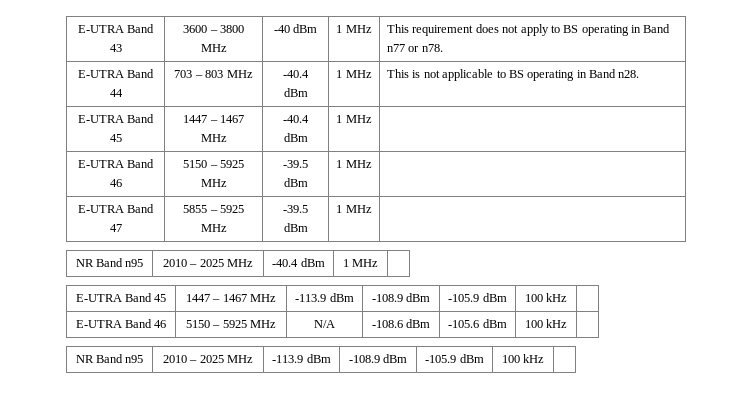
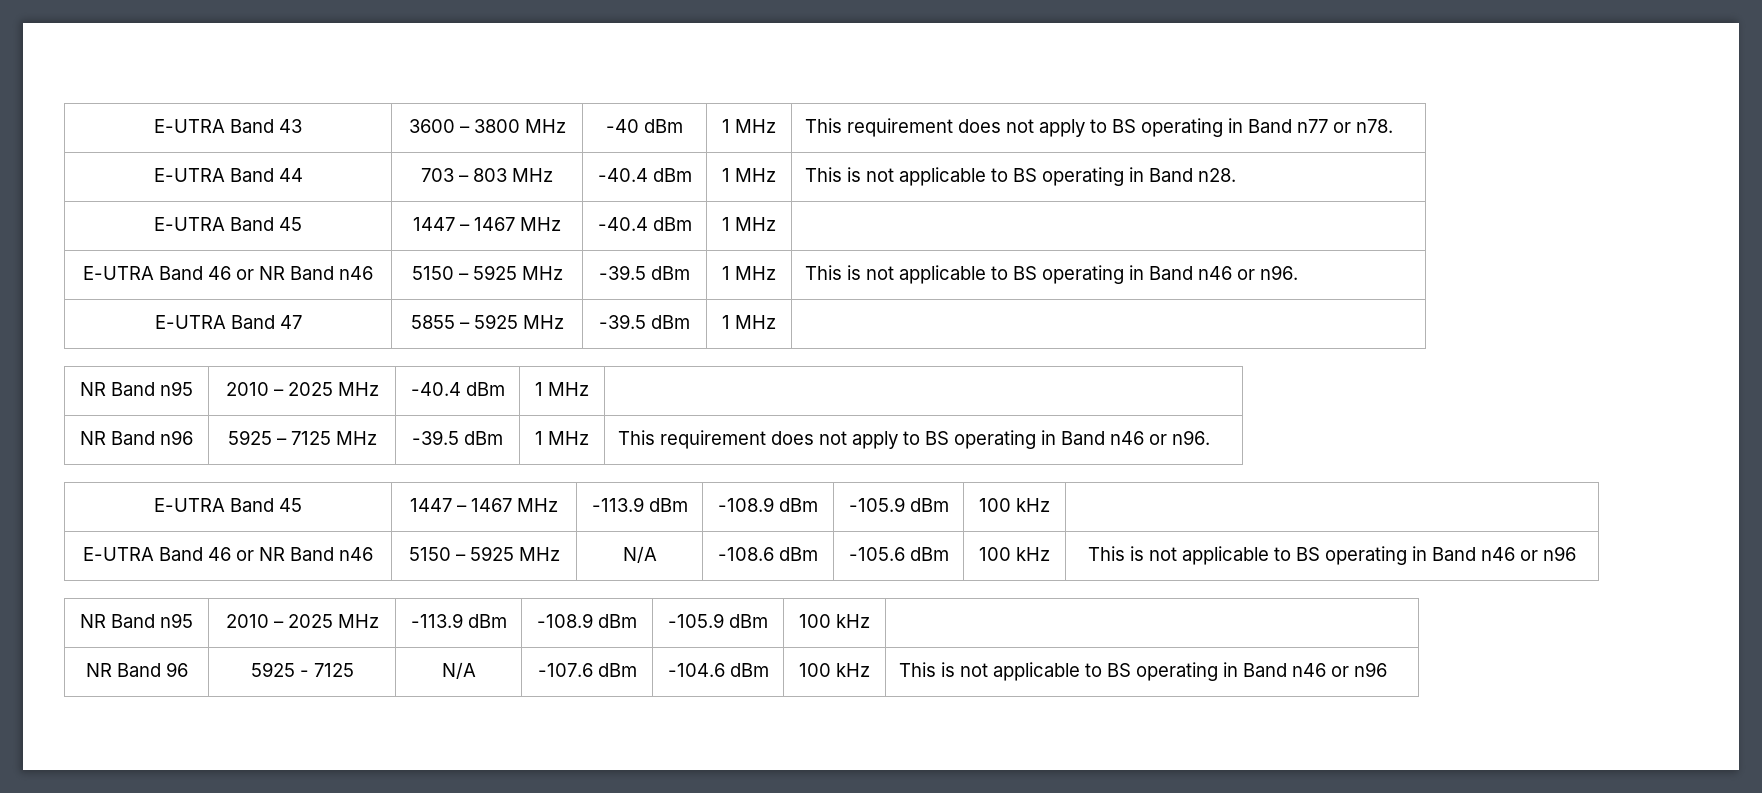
- E-UTRA Band 46 | 5150 – 5925 MHz | -39.5 dBm | 1 MHz |
+ E-UTRA Band 46 or NR Band n46 | 5150 – 5925 MHz | -39.5 dBm | 1 MHz | This is not applicable to BS operating in Band n46 or n96.
+ NR Band n96 | 5925 – 7125 MHz | -39.5 dBm | 1 MHz | This requirement does not apply to BS operating in Band n46 or n96.
- E-UTRA Band 46 | 5150 – 5925 MHz | N/A | -108.6 dBm | -105.6 dBm | 100 kHz |
+ E-UTRA Band 46 or NR Band n46 | 5150 – 5925 MHz | N/A | -108.6 dBm | -105.6 dBm | 100 kHz | This is not applicable to BS operating in Band n46 or n96
+ NR Band 96 | 5925 - 7125 | N/A | -107.6 dBm | -104.6 dBm | 100 kHz | This is not applicable to BS operating in Band n46 or n96

